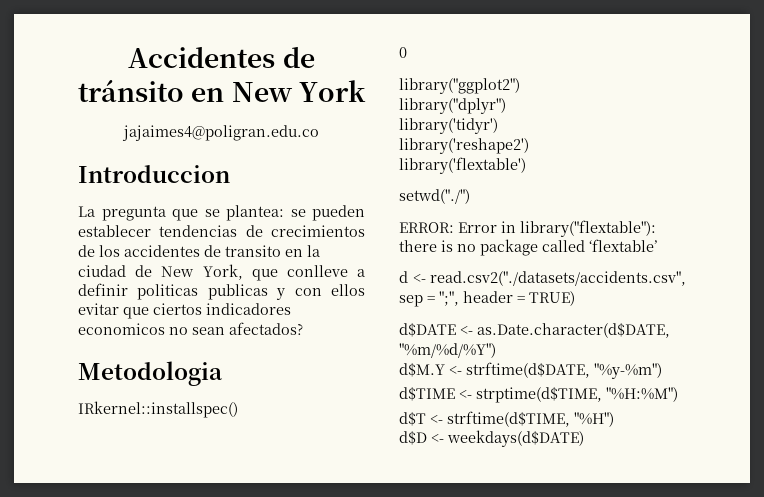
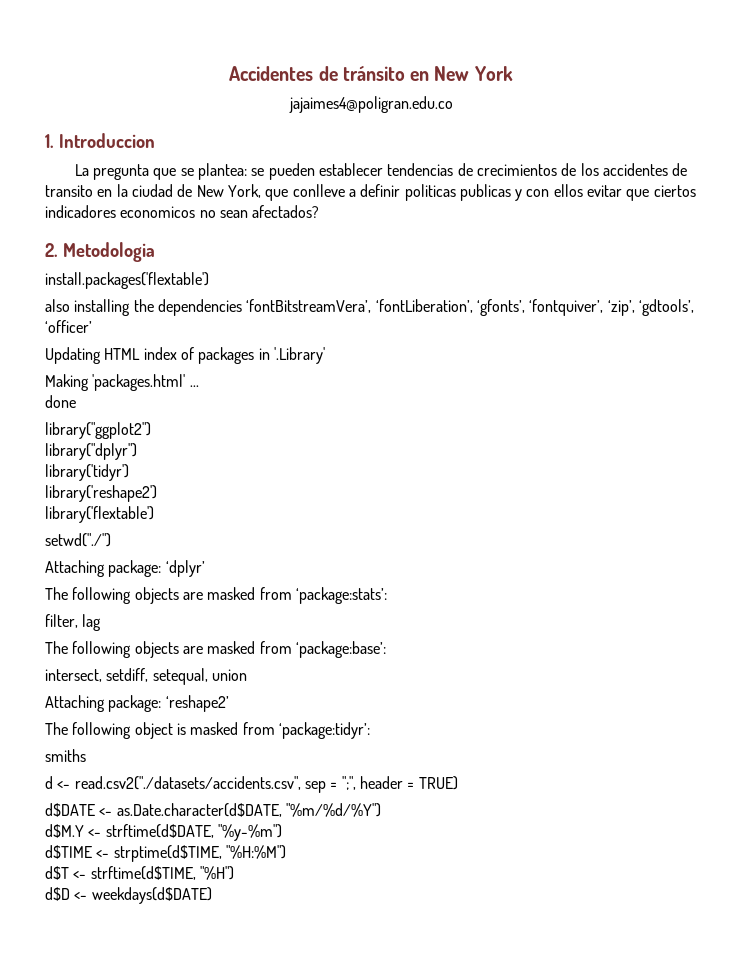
- Introduccion
+ 1. Introduccion
- Metodologia
+ 2. Metodologia
- IRkernel::installspec()
- 0
+ install.packages('flextable')
+ also installing the dependencies ‘fontBitstreamVera’, ‘fontLiberation’, ‘gfonts’, ‘fontquiver’, ‘zip’, ‘gdtools’, ‘officer’
+ Updating HTML index of packages in '.Library'
+ Making 'packages.html' ...
+ done
- ERROR: Error in library("flextable"): there is no package called ‘flextable’
+ Attaching package: ‘dplyr’
+ The following objects are masked from ‘package:stats’:
+ filter, lag
+ The following objects are masked from ‘package:base’:
+ intersect, setdiff, setequal, union
+ Attaching package: ‘reshape2’
+ The following object is masked from ‘package:tidyr’:
+ smiths

